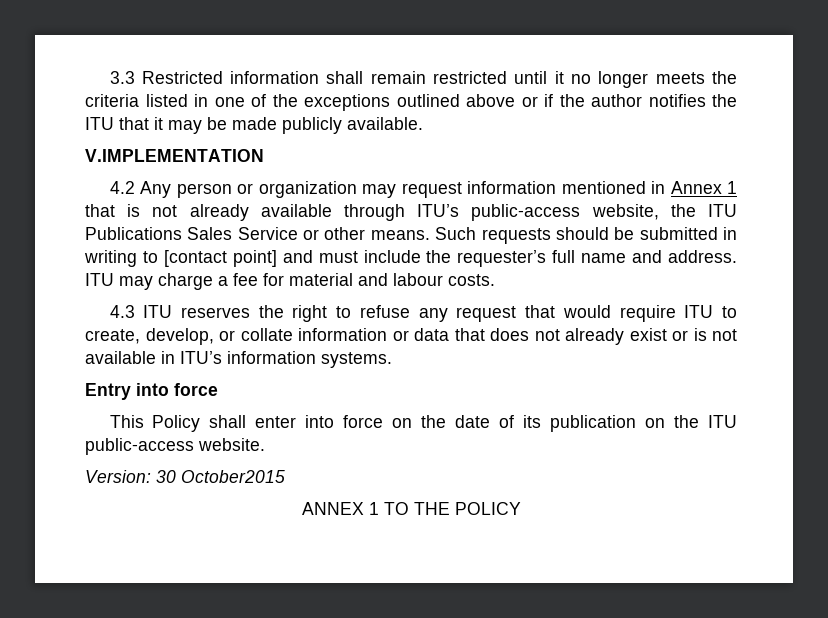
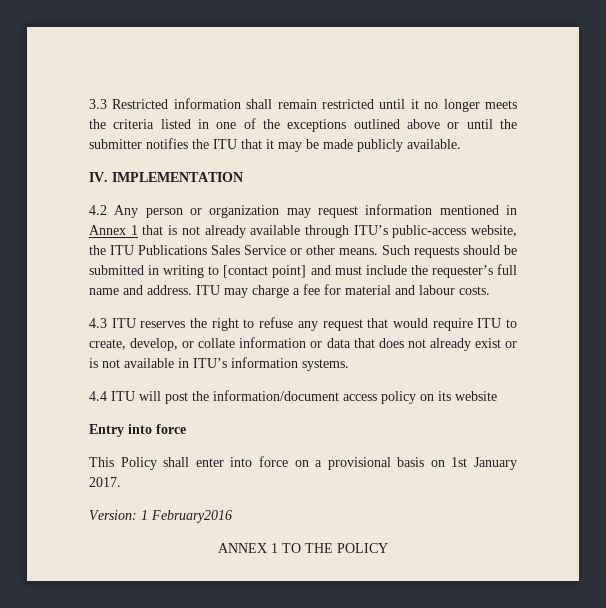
- 3.3 Restricted information shall remain restricted until it no longer meets the criteria listed in one of the exceptions outlined above or if the author notifies the ITU that it may be made publicly available.
+ 3.3 Restricted information shall remain restricted until it no longer meets the criteria listed in one of the exceptions outlined above or until the submitter notifies the ITU that it may be made publicly available.
- V.IMPLEMENTATION
+ IV. IMPLEMENTATION
+ 4.4 ITU will post the information/document access policy on its website
- This Policy shall enter into force on the date of its publication on the ITU public-access website.
+ This Policy shall enter into force on a provisional basis on 1st January 2017.
- Version: 30 October2015
+ Version: 1 February2016

